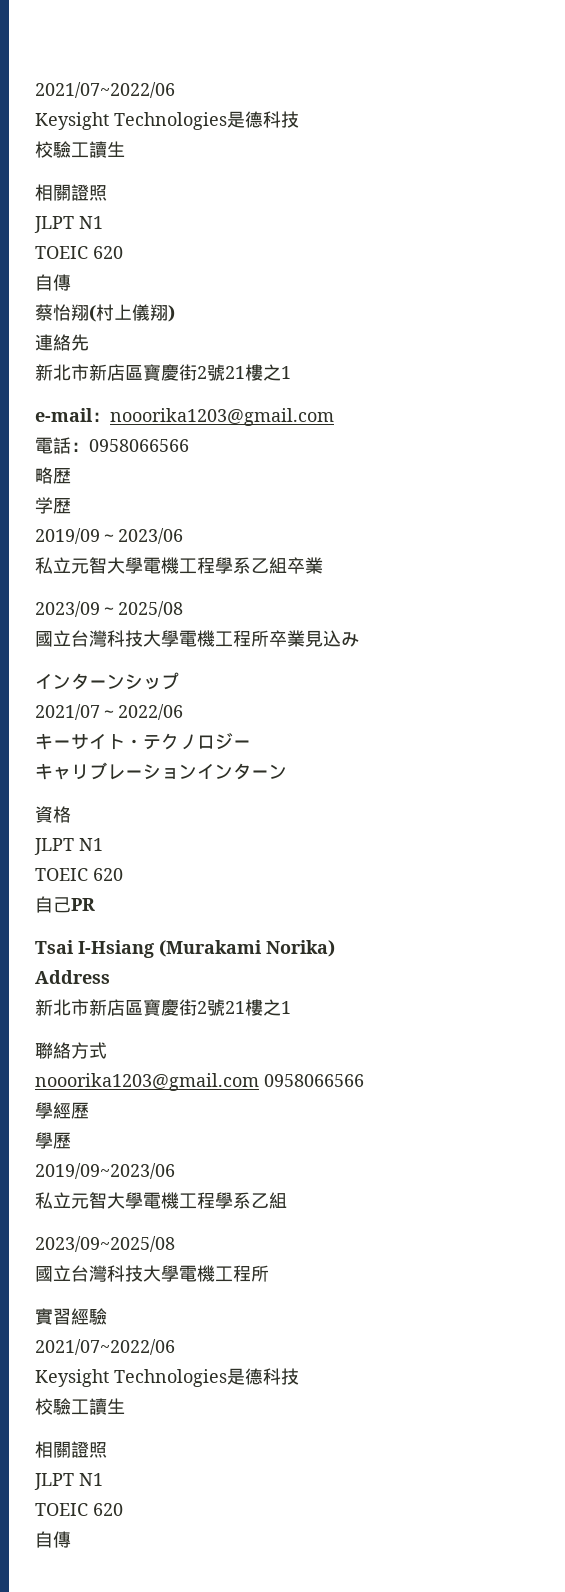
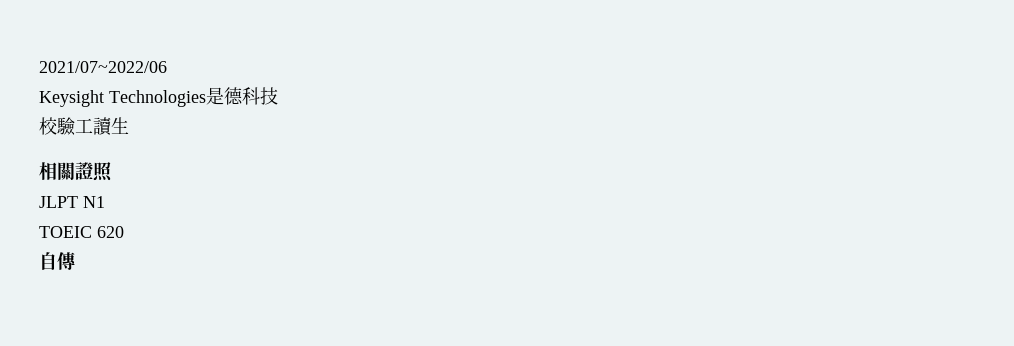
- 蔡怡翔(村上儀翔)
- 連絡先
- 新北市新店區寶慶街2號21樓之1
- e-mail：nooorika1203@gmail.com
- 電話：0958066566
- 略歴
- 学歴
- 2019/09～2023/06
- 私立元智大學電機工程學系乙組卒業
- 2023/09～2025/08
- 國立台灣科技大學電機工程所卒業見込み
- インターンシップ
- 2021/07～2022/06
- キーサイト・テクノロジー
- キャリブレーションインターン
- 資格
- JLPT N1
- TOEIC 620
- 自己PR
- Tsai I-Hsiang (Murakami Norika)
- Address
- 新北市新店區寶慶街2號21樓之1
- 聯絡方式
- nooorika1203@gmail.com 0958066566
- 學經歷
- 學歷
- 2019/09~2023/06
- 私立元智大學電機工程學系乙組
- 2023/09~2025/08
- 國立台灣科技大學電機工程所
- 實習經驗
- 2021/07~2022/06
- Keysight Technologies是德科技
- 校驗工讀生
- 相關證照
- JLPT N1
- TOEIC 620
- 自傳

